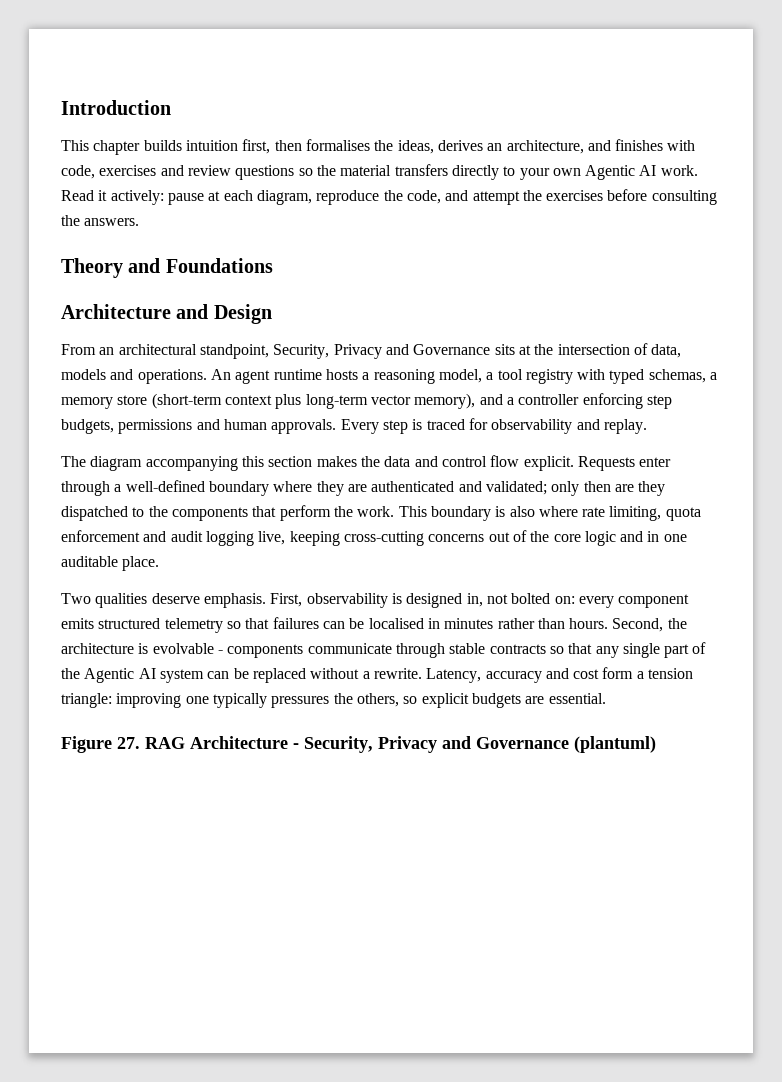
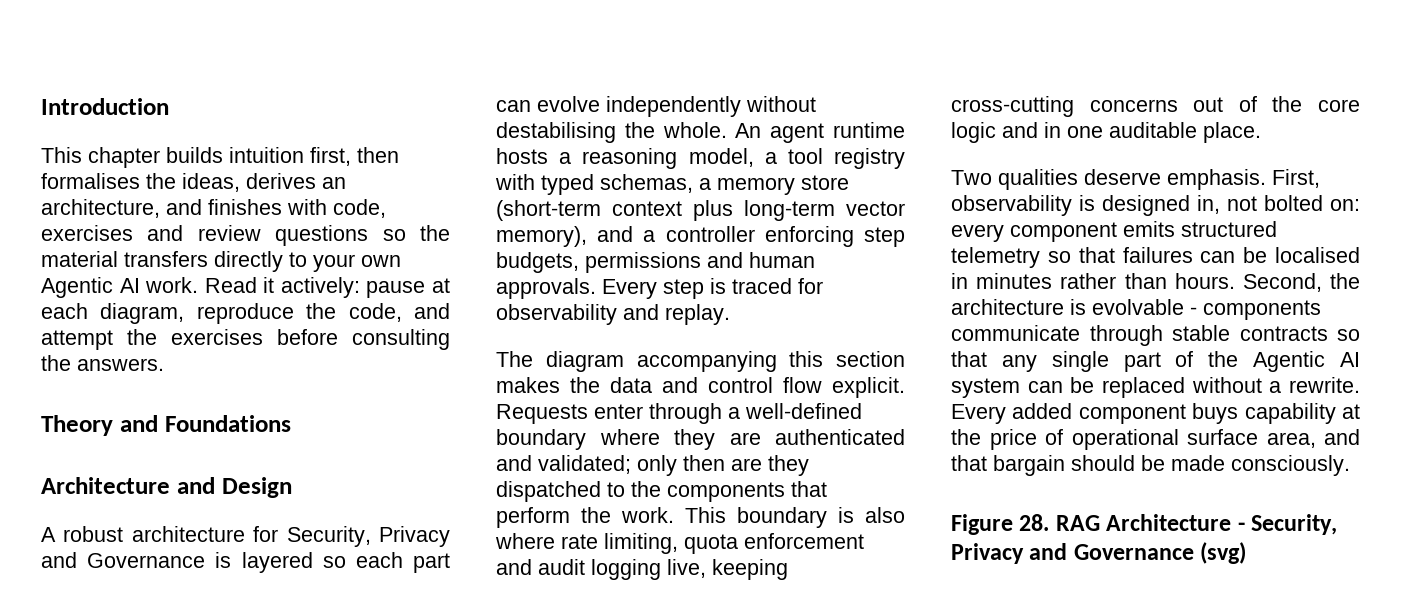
- From an architectural standpoint, Security, Privacy and Governance sits at the intersection of data, models and operations.
+ A robust architecture for Security, Privacy and Governance is layered so each part can evolve independently without destabilising the whole.
- Latency, accuracy and cost form a tension triangle: improving one typically pressures the others, so explicit budgets are essential.
+ Every added component buys capability at the price of operational surface area, and that bargain should be made consciously.
- Figure 27. RAG Architecture - Security, Privacy and Governance (plantuml)
+ Figure 28. RAG Architecture - Security, Privacy and Governance (svg)

